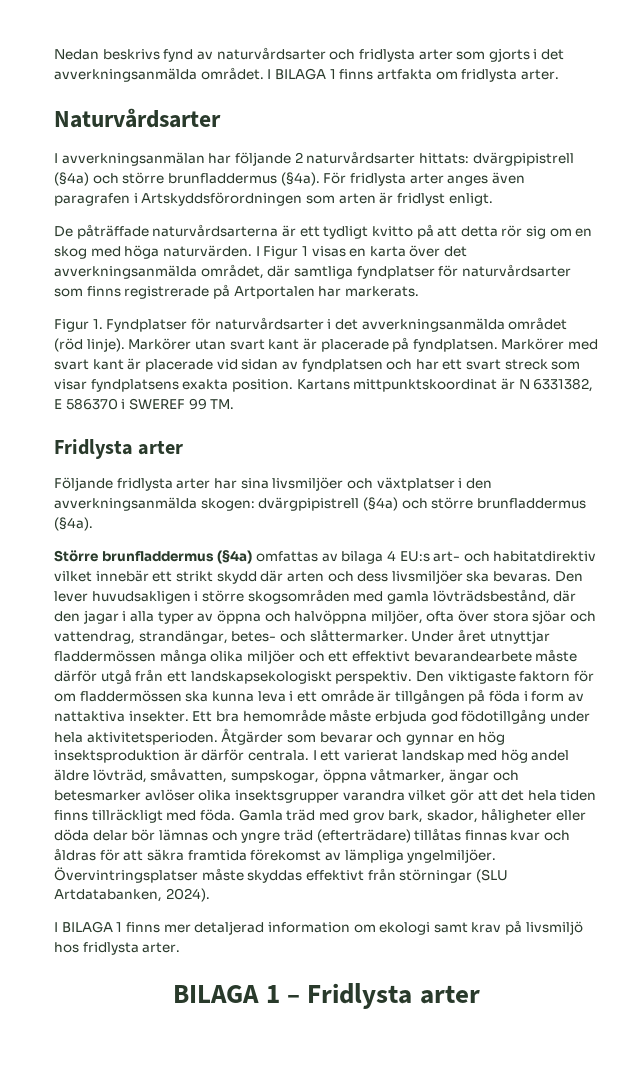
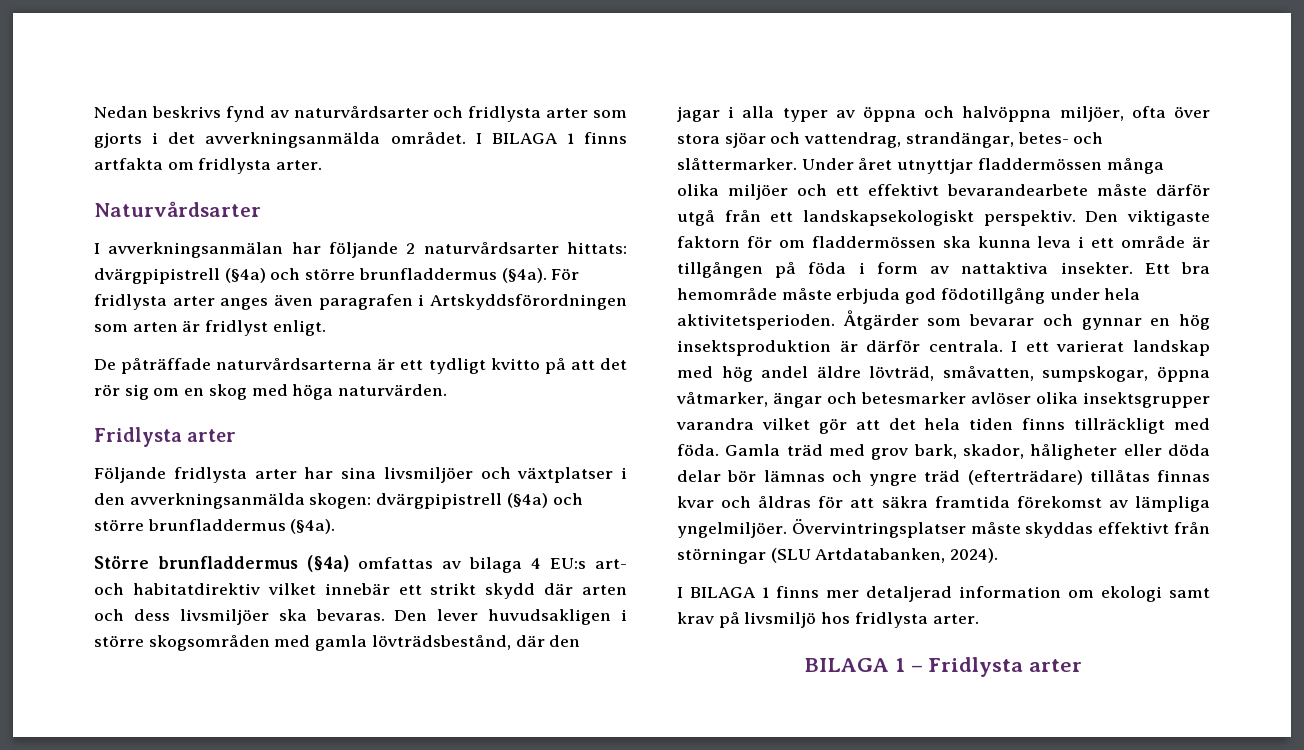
- De påträffade naturvårdsarterna är ett tydligt kvitto på att detta rör sig om en skog med höga naturvärden. I Figur 1 visas en karta över det avverkningsanmälda området, där samtliga fyndplatser för naturvårdsarter som finns registrerade på Artportalen har markerats.
- Figur 1. Fyndplatser för naturvårdsarter i det avverkningsanmälda området (röd linje). Markörer utan svart kant är placerade på fyndplatsen. Markörer med svart kant är placerade vid sidan av fyndplatsen och har ett svart streck som visar fyndplatsens exakta position. Kartans mittpunktskoordinat är N 6331382, E 586370 i SWEREF 99 TM.
+ De påträffade naturvårdsarterna är ett tydligt kvitto på att det rör sig om en skog med höga naturvärden.

